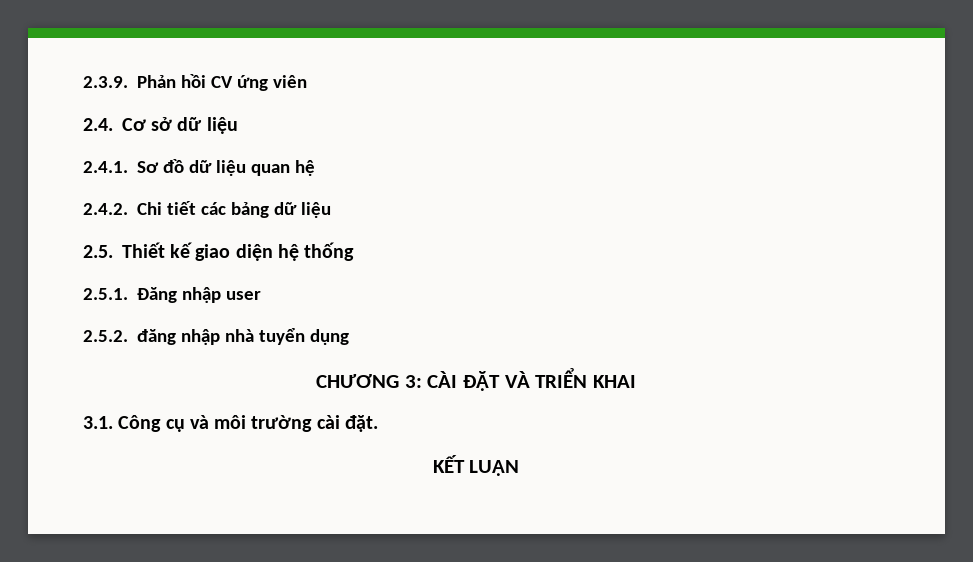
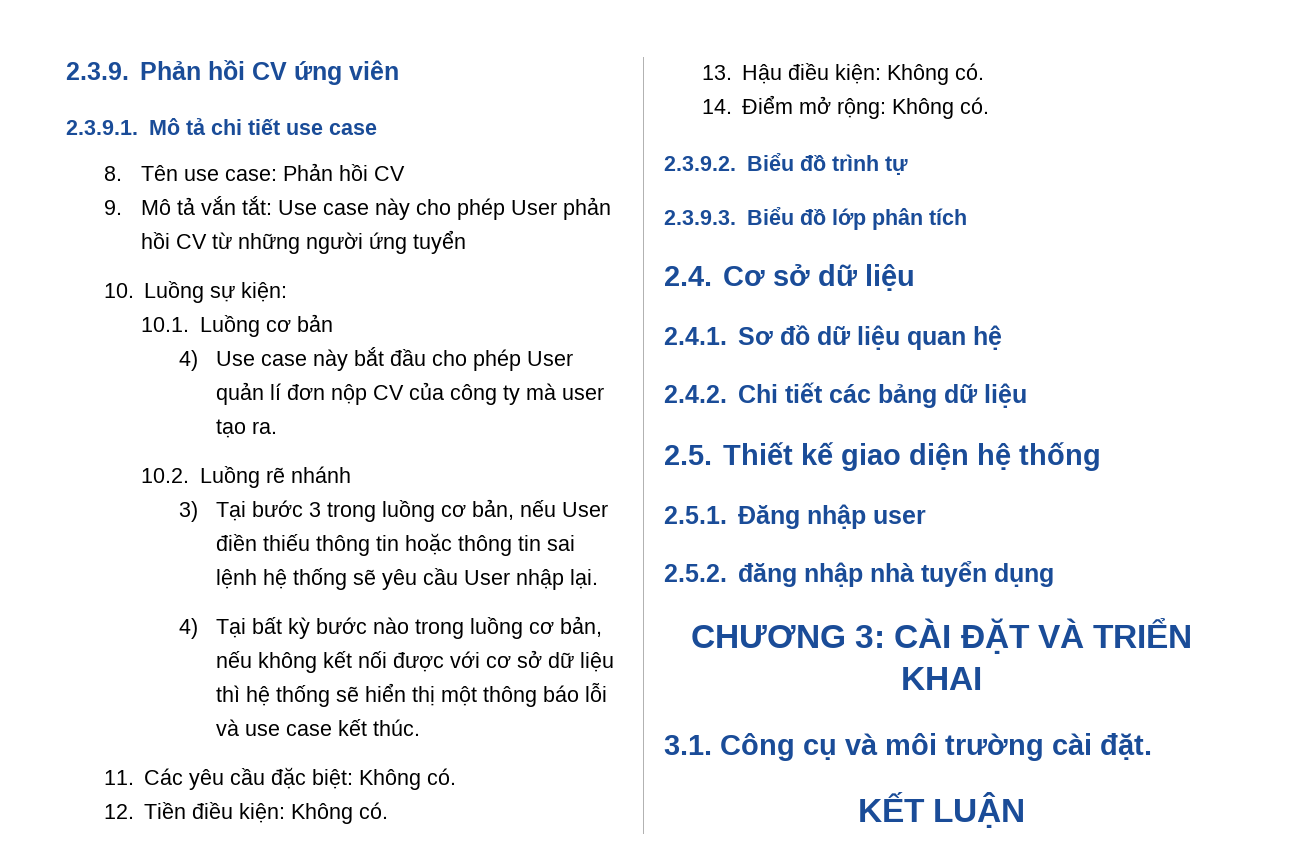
+ 2.3.9.1. Mô tả chi tiết use case
+ 8. Tên use case: Phản hồi CV
+ 9. Mô tả vắn tắt: Use case này cho phép User phản hồi CV từ những người ứng tuyển
+ 10. Luồng sự kiện:
+ 10.1. Luồng cơ bản
+ 4) Use case này bắt đầu cho phép User quản lí đơn nộp CV của công ty mà user tạo ra.
+ 10.2. Luồng rẽ nhánh
+ 3) Tại bước 3 trong luồng cơ bản, nếu User điền thiếu thông tin hoặc thông tin sai lệnh hệ thống sẽ yêu cầu User nhập lại.
+ 4) Tại bất kỳ bước nào trong luồng cơ bản, nếu không kết nối được với cơ sở dữ liệu thì hệ thống sẽ hiển thị một thông báo lỗi và use case kết thúc.
+ 11. Các yêu cầu đặc biệt: Không có.
+ 12. Tiền điều kiện: Không có.
+ 13. Hậu điều kiện: Không có.
+ 14. Điểm mở rộng: Không có.
+ 2.3.9.2. Biểu đồ trình tự
+ 2.3.9.3. Biểu đồ lớp phân tích

